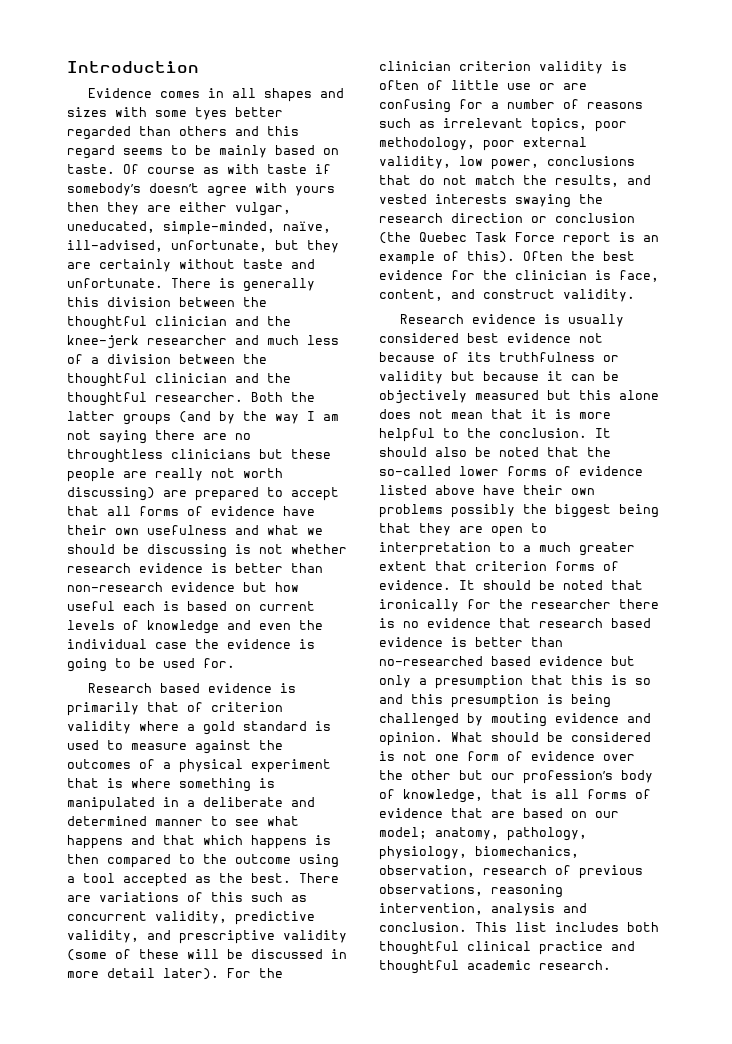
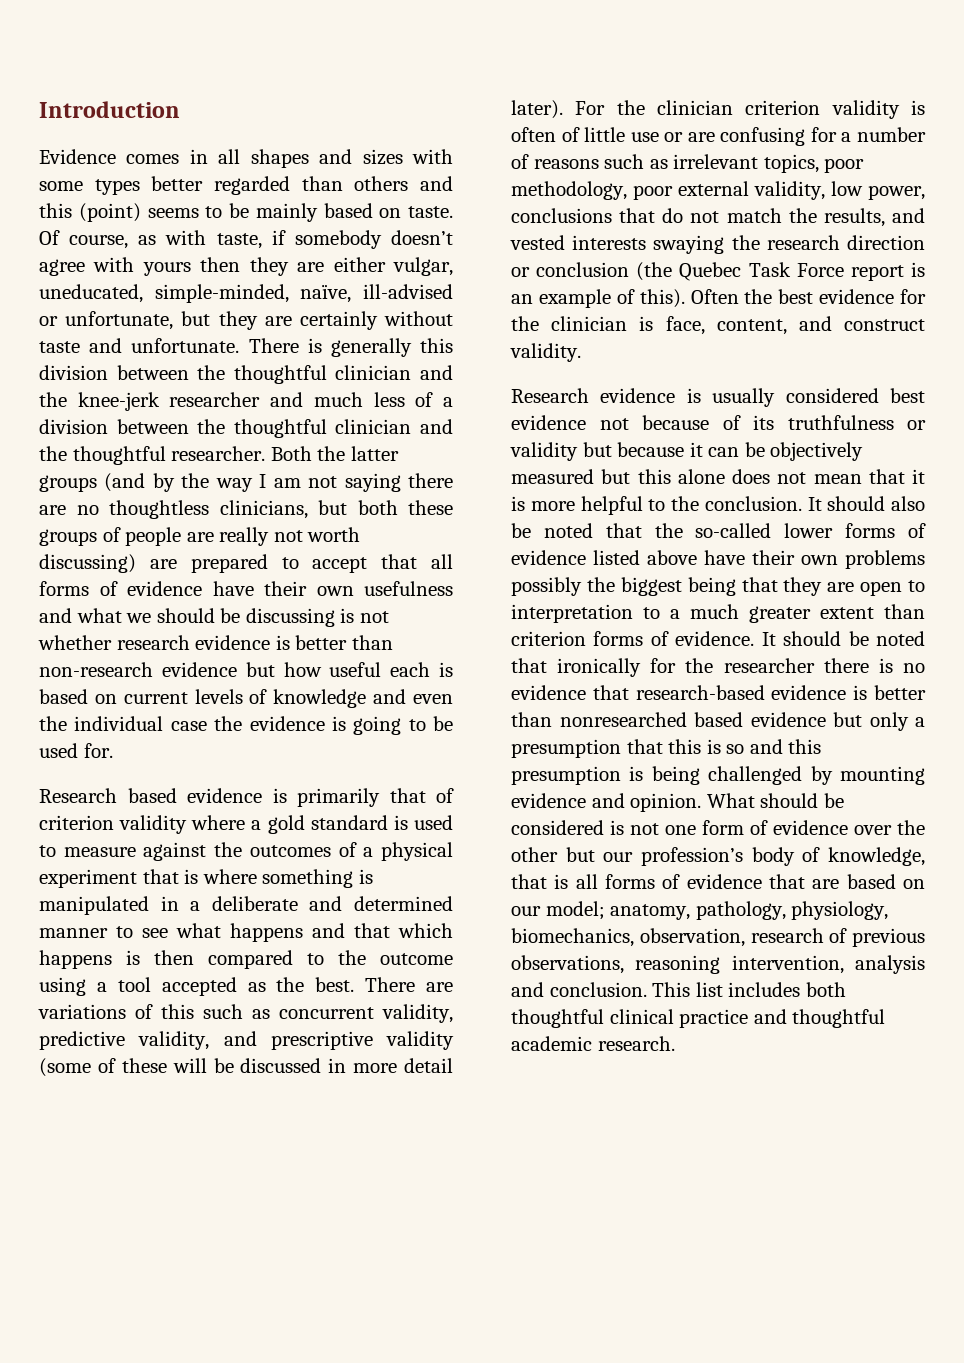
- Evidence comes in all shapes and sizes with some tyes better regarded than others and this regard seems to be mainly based on taste.
+ Evidence comes in all shapes and sizes with some types better regarded than others and this (point) seems to be mainly based on taste.
- Of course as with taste if somebody’s doesn’t agree with yours then they are either vulgar, uneducated, simple-minded, naïve, ill-advised, unfortunate, but they are certainly without taste and unfortunate.
+ Of course, as with taste, if somebody doesn’t agree with yours then they are either vulgar, uneducated, simple-minded, naïve, ill-advised or unfortunate, but they are certainly without taste and unfortunate.
- Both the latter groups (and by the way I am not saying there are no throughtless clinicians but these people are really not worth discussing) are prepared to accept that all forms of evidence have their own usefulness and what we should be discussing is not whether research evidence is better than non-research evidence but how useful each is based on current levels of knowledge and even the individual case the evidence is going to be used for.
+ Both the latter groups (and by the way I am not saying there are no thoughtless clinicians, but both these groups of people are really not worth discussing) are prepared to accept that all forms of evidence have their own usefulness and what we should be discussing is not whether research evidence is better than non-research evidence but how useful each is based on current levels of knowledge and even the individual case the evidence is going to be used for.
- It should also be noted that the so-called lower forms of evidence listed above have their own problems possibly the biggest being that they are open to interpretation to a much greater extent that criterion forms of evidence.
+ It should also be noted that the so-called lower forms of evidence listed above have their own problems possibly the biggest being that they are open to interpretation to a much greater extent than criterion forms of evidence.
- It should be noted that ironically for the researcher there is no evidence that research based evidence is better than no-researched based evidence but only a presumption that this is so and this presumption is being challenged by mouting evidence and opinion.
+ It should be noted that ironically for the researcher there is no evidence that research-based evidence is better than nonresearched based evidence but only a presumption that this is so and this presumption is being challenged by mounting evidence and opinion.

